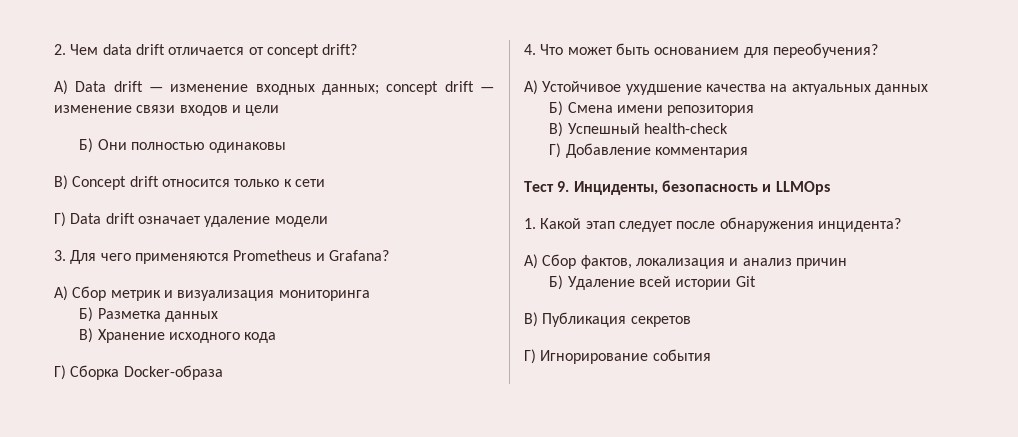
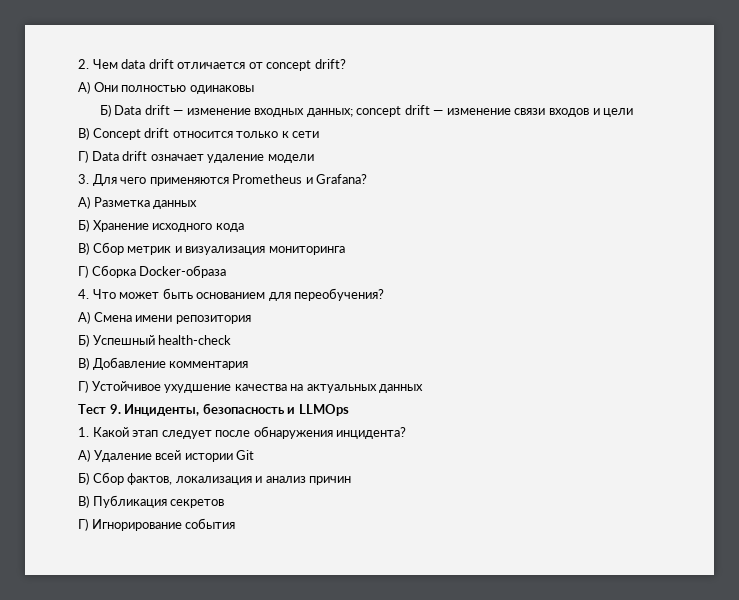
- А) Data drift — изменение входных данных; concept drift — изменение связи входов и цели
+ А) Они полностью одинаковы
+ Б) Data drift — изменение входных данных; concept drift — изменение связи входов и цели
- Б) Они полностью одинаковы
- А) Сбор метрик и визуализация мониторинга
+ А) Разметка данных
+ Б) Хранение исходного кода
+ В) Сбор метрик и визуализация мониторинга
- Б) Разметка данных
- В) Хранение исходного кода
- А) Устойчивое ухудшение качества на актуальных данных
+ А) Смена имени репозитория
+ Б) Успешный health-check
+ В) Добавление комментария
+ Г) Устойчивое ухудшение качества на актуальных данных
- Б) Смена имени репозитория
- В) Успешный health-check
- Г) Добавление комментария
- А) Сбор фактов, локализация и анализ причин
+ А) Удаление всей истории Git
+ Б) Сбор фактов, локализация и анализ причин
- Б) Удаление всей истории Git

